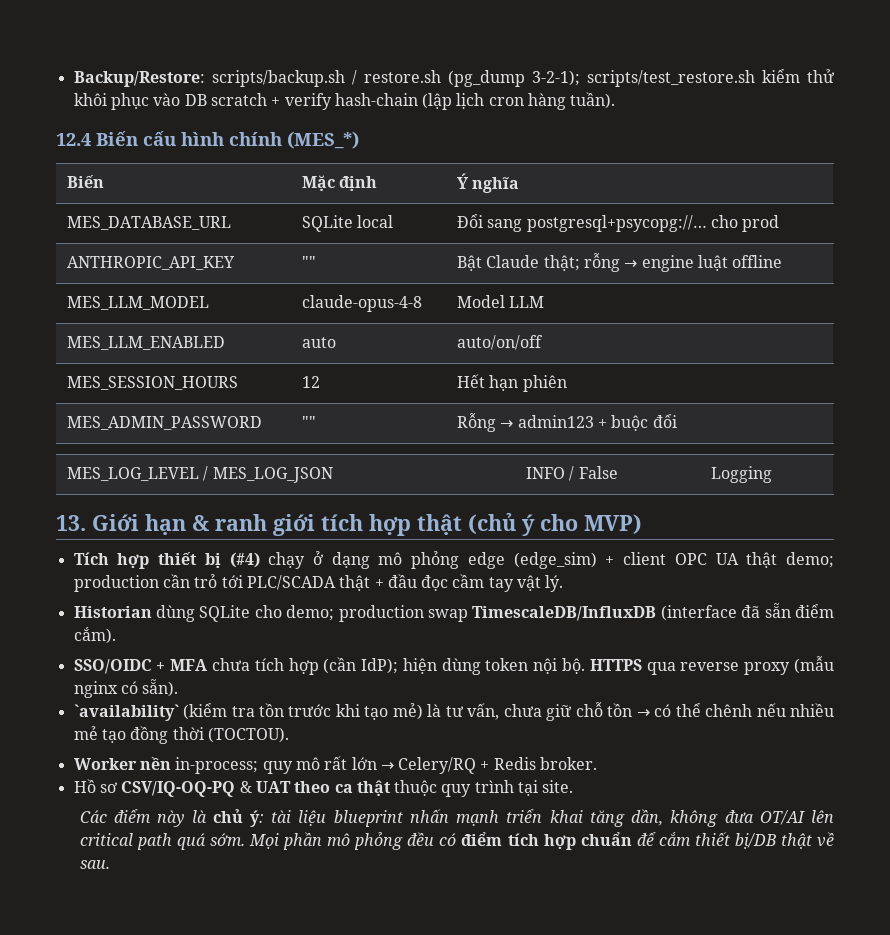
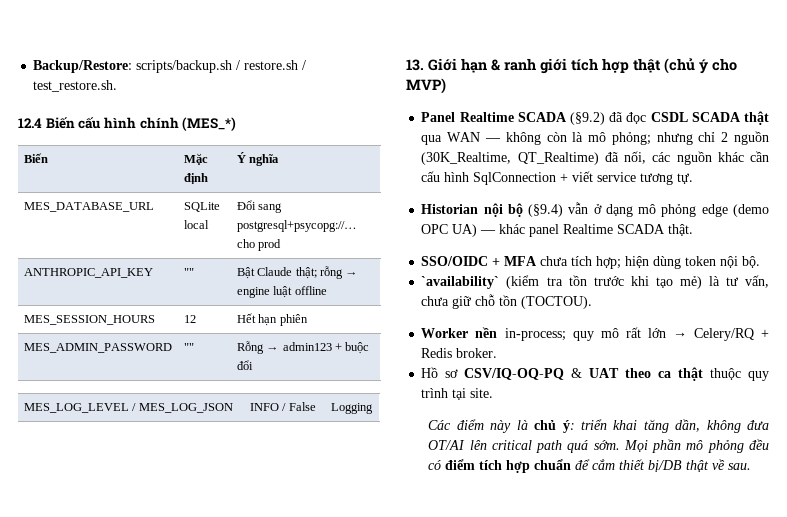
- Backup/Restore: scripts/backup.sh / restore.sh (pg_dump 3-2-1); scripts/test_restore.sh kiểm thử khôi phục vào DB scratch + verify hash-chain (lập lịch cron hàng tuần).
+ Backup/Restore: scripts/backup.sh / restore.sh / test_restore.sh.
- MES_LLM_MODEL | claude-opus-4-8 | Model LLM
- MES_LLM_ENABLED | auto | auto/on/off
- Tích hợp thiết bị (#4) chạy ở dạng mô phỏng edge (edge_sim) + client OPC UA thật demo; production cần trỏ tới PLC/SCADA thật + đầu đọc cầm tay vật lý.
- Historian dùng SQLite cho demo; production swap TimescaleDB/InfluxDB (interface đã sẵn điểm cắm).
+ Panel Realtime SCADA (§9.2) đã đọc CSDL SCADA thật qua WAN — không còn là mô phỏng; nhưng chỉ 2 nguồn (30K_Realtime, QT_Realtime) đã nối, các nguồn khác cần cấu hình SqlConnection + viết service tương tự.
+ Historian nội bộ (§9.4) vẫn ở dạng mô phỏng edge (demo OPC UA) — khác panel Realtime SCADA thật.
- SSO/OIDC + MFA chưa tích hợp (cần IdP); hiện dùng token nội bộ. HTTPS qua reverse proxy (mẫu nginx có sẵn).
+ SSO/OIDC + MFA chưa tích hợp; hiện dùng token nội bộ.
- `availability` (kiểm tra tồn trước khi tạo mẻ) là tư vấn, chưa giữ chỗ tồn → có thể chênh nếu nhiều mẻ tạo đồng thời (TOCTOU).
+ `availability` (kiểm tra tồn trước khi tạo mẻ) là tư vấn, chưa giữ chỗ tồn (TOCTOU).
- Các điểm này là chủ ý: tài liệu blueprint nhấn mạnh triển khai tăng dần, không đưa OT/AI lên critical path quá sớm.
+ Các điểm này là chủ ý: triển khai tăng dần, không đưa OT/AI lên critical path quá sớm.

